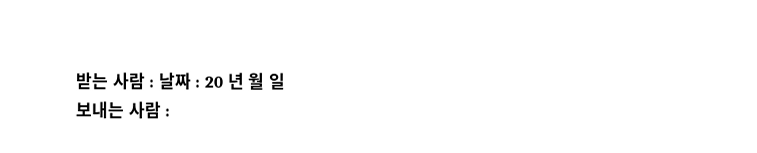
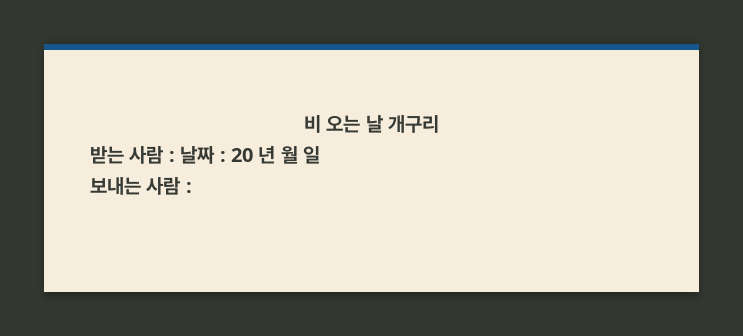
+ 비 오는 날 개구리

